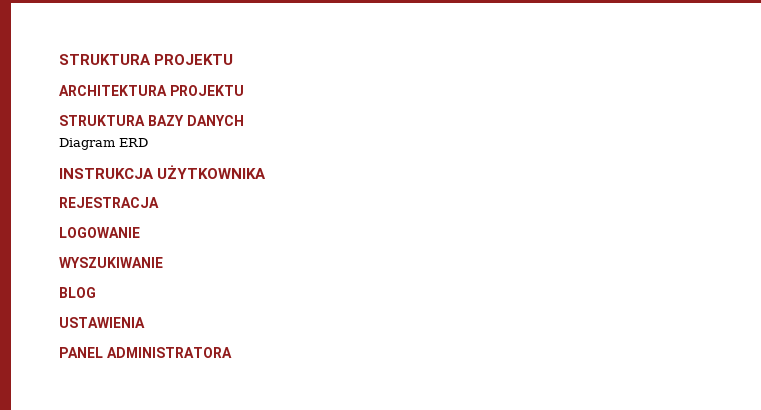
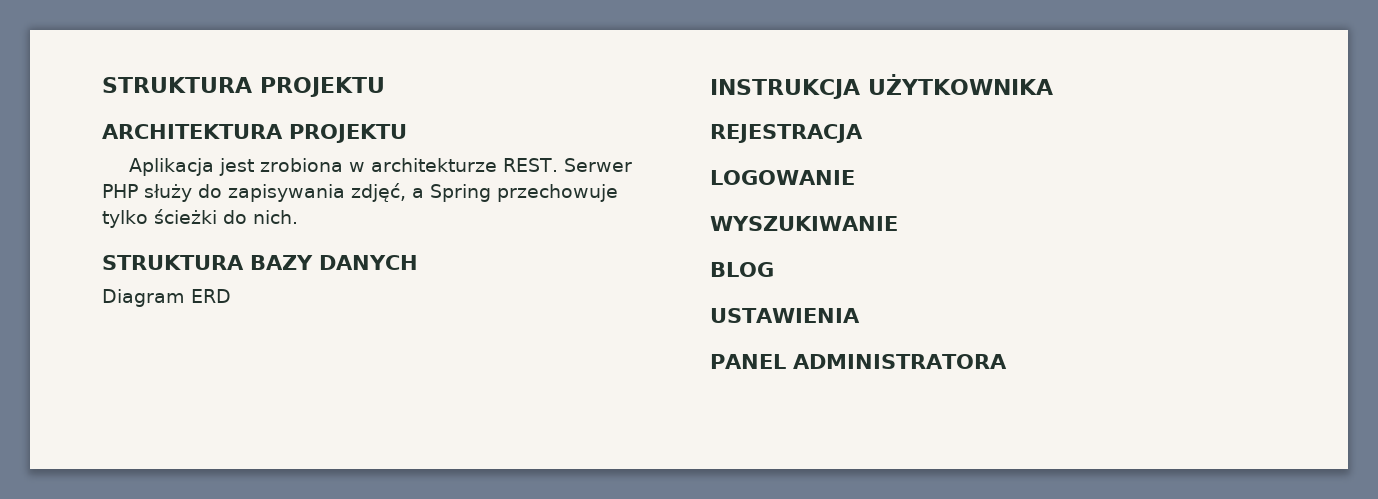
+ Aplikacja jest zrobiona w architekturze REST. Serwer PHP służy do zapisywania zdjęć, a Spring przechowuje tylko ścieżki do nich.

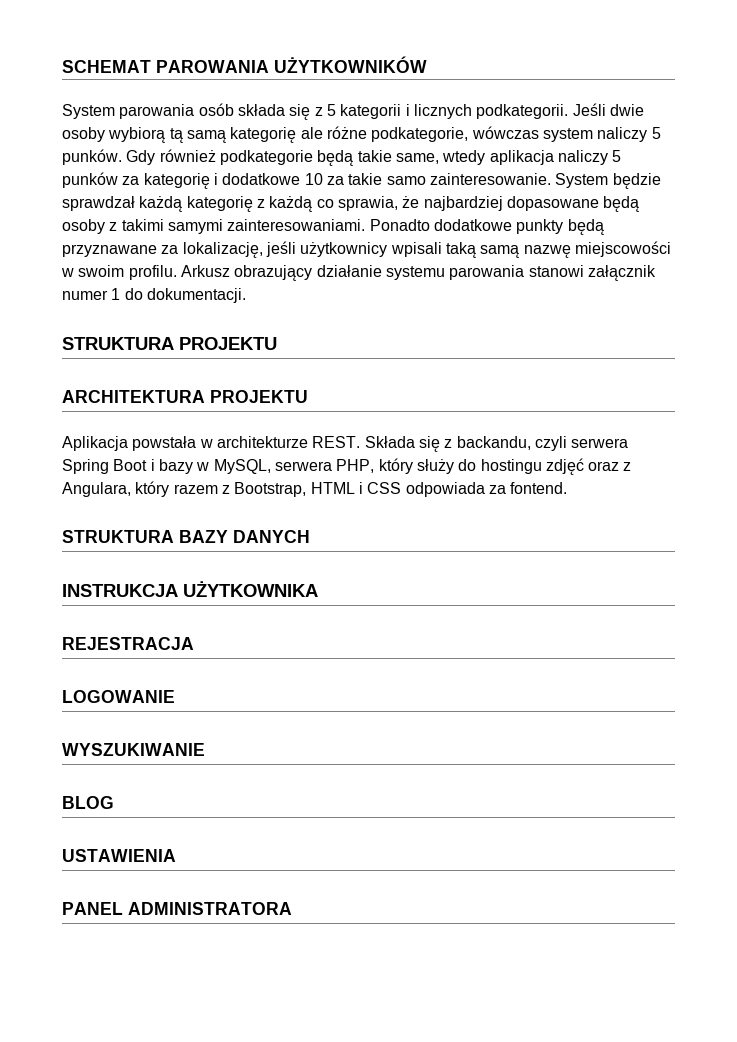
+ SCHEMAT PAROWANIA UŻYTKOWNIKÓW
+ System parowania osób składa się z 5 kategorii i licznych podkategorii. Jeśli dwie osoby wybiorą tą samą kategorię ale różne podkategorie, wówczas system naliczy 5 punków. Gdy również podkategorie będą takie same, wtedy aplikacja naliczy 5 punków za kategorię i dodatkowe 10 za takie samo zainteresowanie. System będzie sprawdzał każdą kategorię z każdą co sprawia, że najbardziej dopasowane będą osoby z takimi samymi zainteresowaniami. Ponadto dodatkowe punkty będą przyznawane za lokalizację, jeśli użytkownicy wpisali taką samą nazwę miejscowości w swoim profilu. Arkusz obrazujący działanie systemu parowania stanowi załącznik numer 1 do dokumentacji.
- Aplikacja jest zrobiona w architekturze REST.
+ Aplikacja powstała w architekturze REST.
- Serwer PHP służy do zapisywania zdjęć, a Spring przechowuje tylko ścieżki do nich.
+ Składa się z backandu, czyli serwera Spring Boot i bazy w MySQL, serwera PHP, który służy do hostingu zdjęć oraz z Angulara, który razem z Bootstrap, HTML i CSS odpowiada za fontend.
- Diagram ERD

